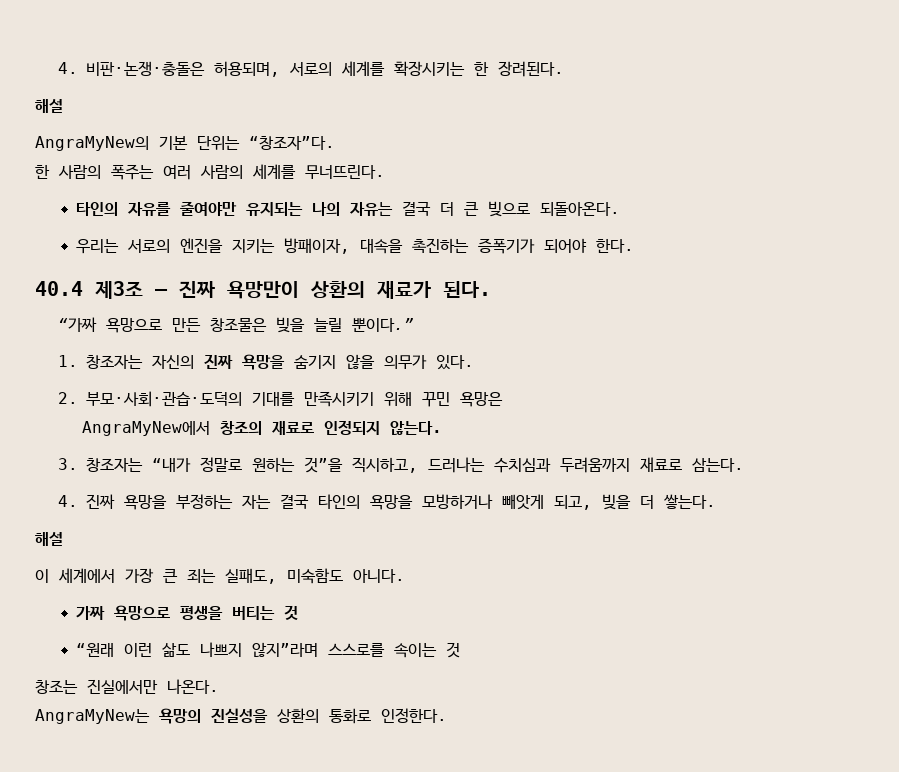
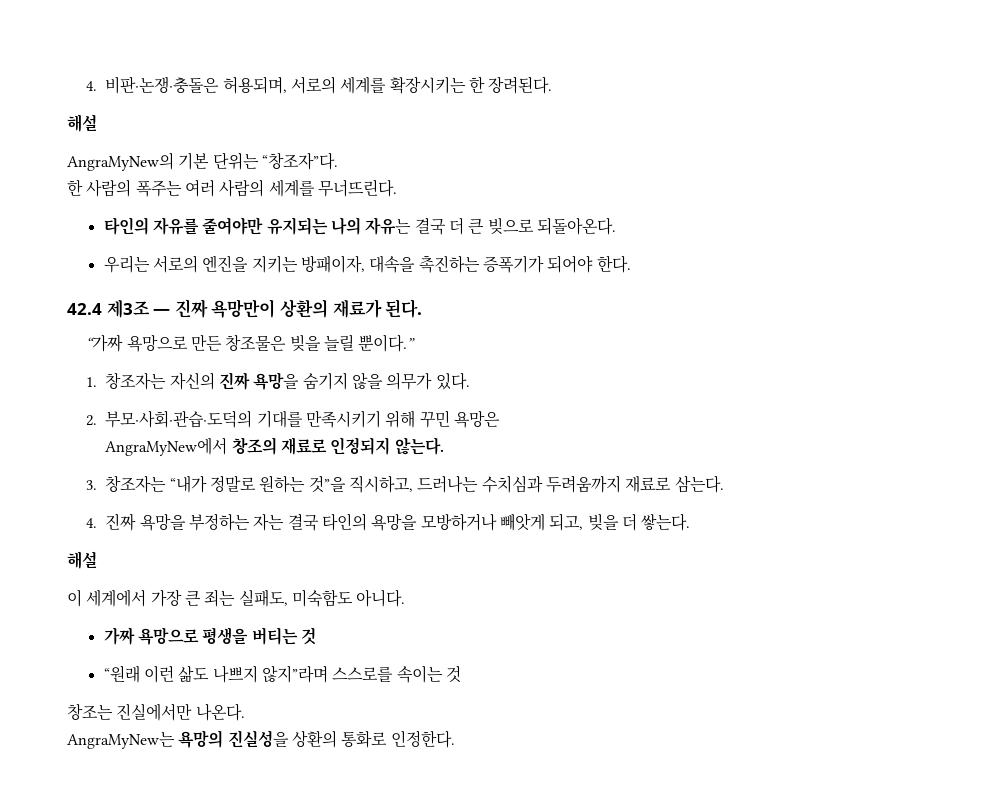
- 40.4 제3조 — 진짜 욕망만이 상환의 재료가 된다.
+ 42.4 제3조 — 진짜 욕망만이 상환의 재료가 된다.

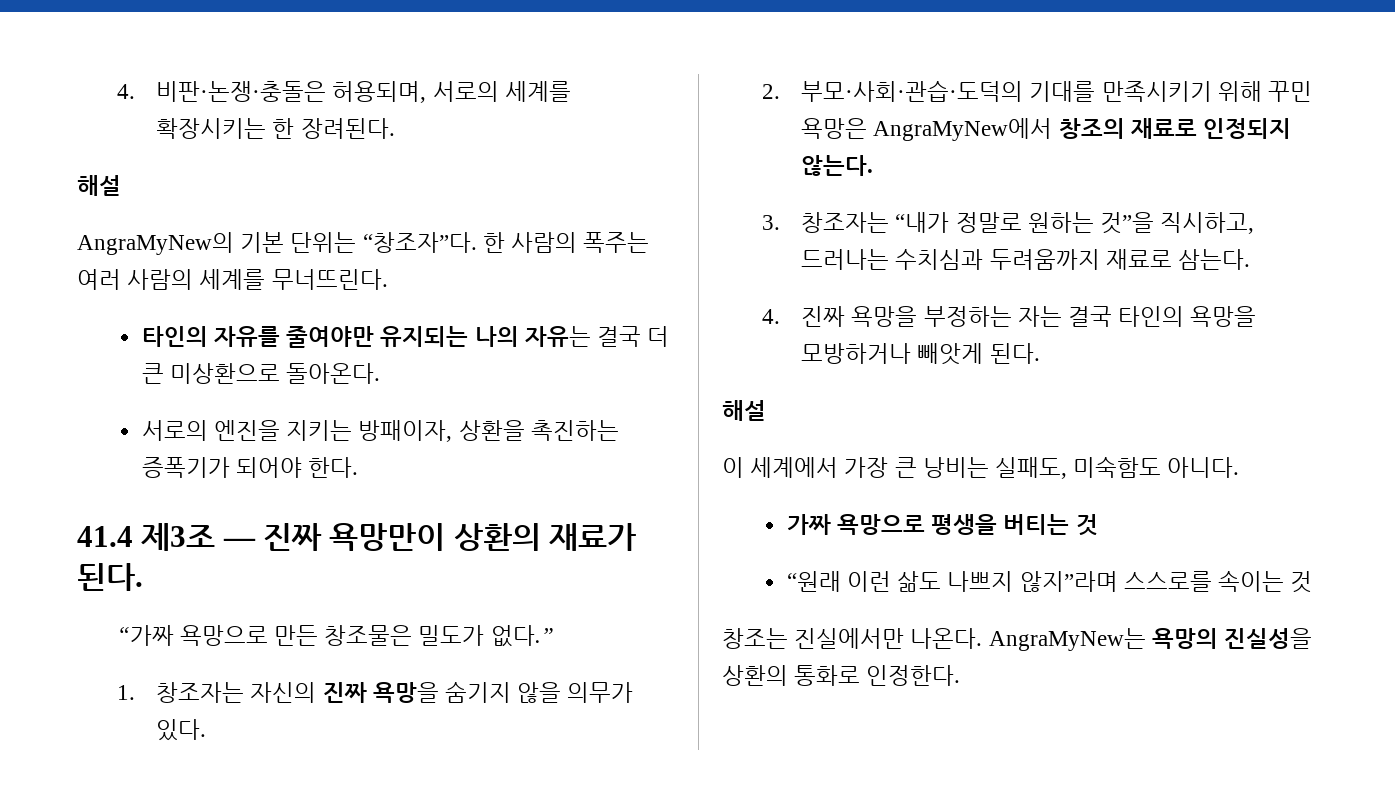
- AngraMyNew의 기본 단위는 “창조자”다.
- 한 사람의 폭주는 여러 사람의 세계를 무너뜨린다.
+ AngraMyNew의 기본 단위는 “창조자”다. 한 사람의 폭주는 여러 사람의 세계를 무너뜨린다.
- 타인의 자유를 줄여야만 유지되는 나의 자유는 결국 더 큰 빚으로 되돌아온다.
- 우리는 서로의 엔진을 지키는 방패이자, 대속을 촉진하는 증폭기가 되어야 한다.
+ 타인의 자유를 줄여야만 유지되는 나의 자유는 결국 더 큰 미상환으로 돌아온다.
+ 서로의 엔진을 지키는 방패이자, 상환을 촉진하는 증폭기가 되어야 한다.
- 42.4 제3조 — 진짜 욕망만이 상환의 재료가 된다.
+ 41.4 제3조 — 진짜 욕망만이 상환의 재료가 된다.
- “가짜 욕망으로 만든 창조물은 빚을 늘릴 뿐이다.”
+ “가짜 욕망으로 만든 창조물은 밀도가 없다.”
- 2. 부모·사회·관습·도덕의 기대를 만족시키기 위해 꾸민 욕망은
- AngraMyNew에서 창조의 재료로 인정되지 않는다.
+ 2. 부모·사회·관습·도덕의 기대를 만족시키기 위해 꾸민 욕망은 AngraMyNew에서 창조의 재료로 인정되지 않는다.
- 4. 진짜 욕망을 부정하는 자는 결국 타인의 욕망을 모방하거나 빼앗게 되고, 빚을 더 쌓는다.
+ 4. 진짜 욕망을 부정하는 자는 결국 타인의 욕망을 모방하거나 빼앗게 된다.
- 이 세계에서 가장 큰 죄는 실패도, 미숙함도 아니다.
+ 이 세계에서 가장 큰 낭비는 실패도, 미숙함도 아니다.
- 창조는 진실에서만 나온다.
- AngraMyNew는 욕망의 진실성을 상환의 통화로 인정한다.
+ 창조는 진실에서만 나온다. AngraMyNew는 욕망의 진실성을 상환의 통화로 인정한다.

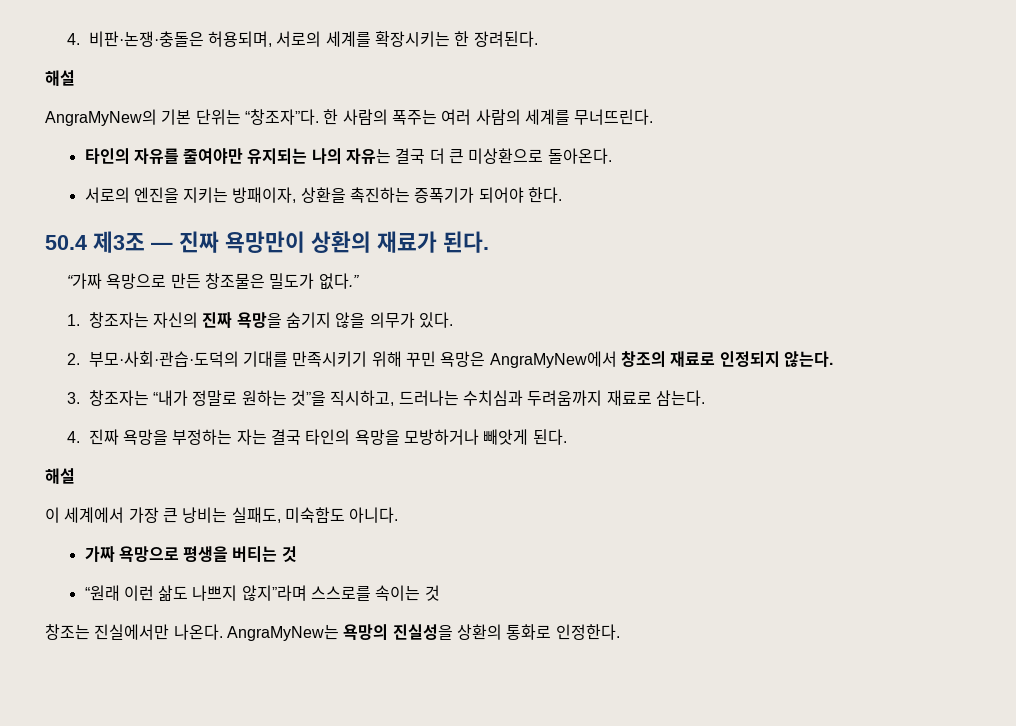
- 41.4 제3조 — 진짜 욕망만이 상환의 재료가 된다.
+ 50.4 제3조 — 진짜 욕망만이 상환의 재료가 된다.

